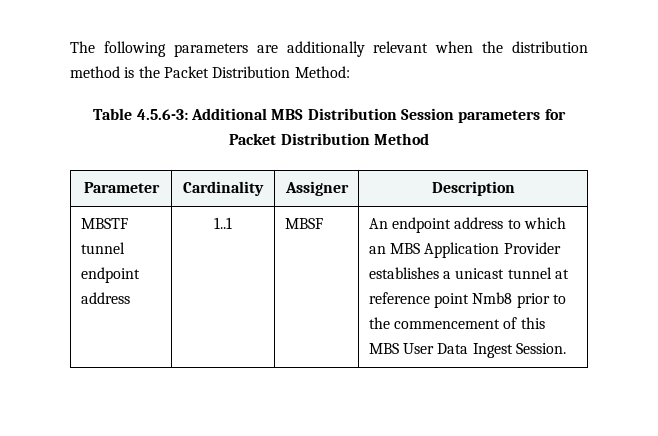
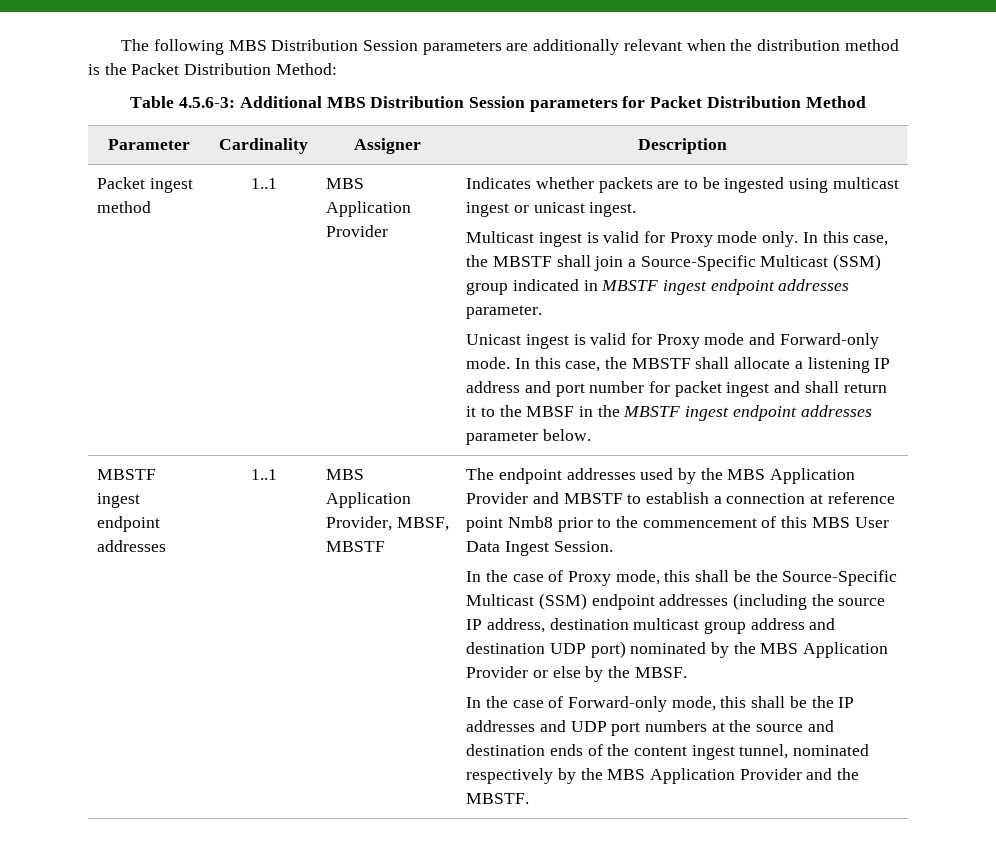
- The following parameters are additionally relevant when the distribution method is the Packet Distribution Method:
+ The following MBS Distribution Session parameters are additionally relevant when the distribution method is the Packet Distribution Method:
- MBSTF tunnel endpoint address | 1..1 | MBSF | An endpoint address to which an MBS Application Provider establishes a unicast tunnel at reference point Nmb8 prior to the commencement of this MBS User Data Ingest Session.
+ Packet ingest method | 1..1 | MBS Application Provider | Indicates whether packets are to be ingested using multicast ingest or unicast ingest.
+ Multicast ingest is valid for Proxy mode only. In this case, the MBSTF shall join a Source-Specific Multicast (SSM) group indicated in MBSTF ingest endpoint addresses parameter.
+ Unicast ingest is valid for Proxy mode and Forward-only mode. In this case, the MBSTF shall allocate a listening IP address and port number for packet ingest and shall return it to the MBSF in the MBSTF ingest endpoint addresses parameter below.
+ MBSTF ingest endpoint addresses | 1..1 | MBS Application Provider, MBSF, MBSTF | The endpoint addresses used by the MBS Application Provider and MBSTF to establish a connection at reference point Nmb8 prior to the commencement of this MBS User Data Ingest Session.
+ In the case of Proxy mode, this shall be the Source-Specific Multicast (SSM) endpoint addresses (including the source IP address, destination multicast group address and destination UDP port) nominated by the MBS Application Provider or else by the MBSF.
+ In the case of Forward-only mode, this shall be the IP addresses and UDP port numbers at the source and destination ends of the content ingest tunnel, nominated respectively by the MBS Application Provider and the MBSTF.

